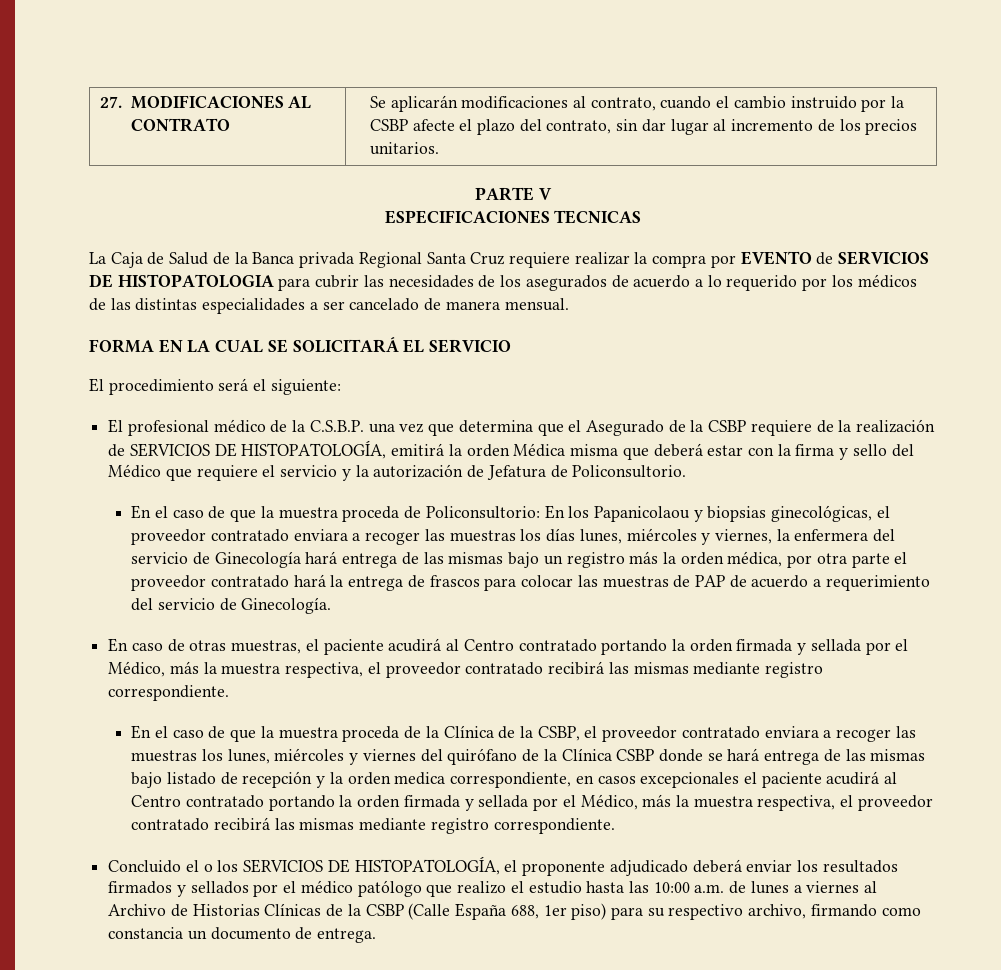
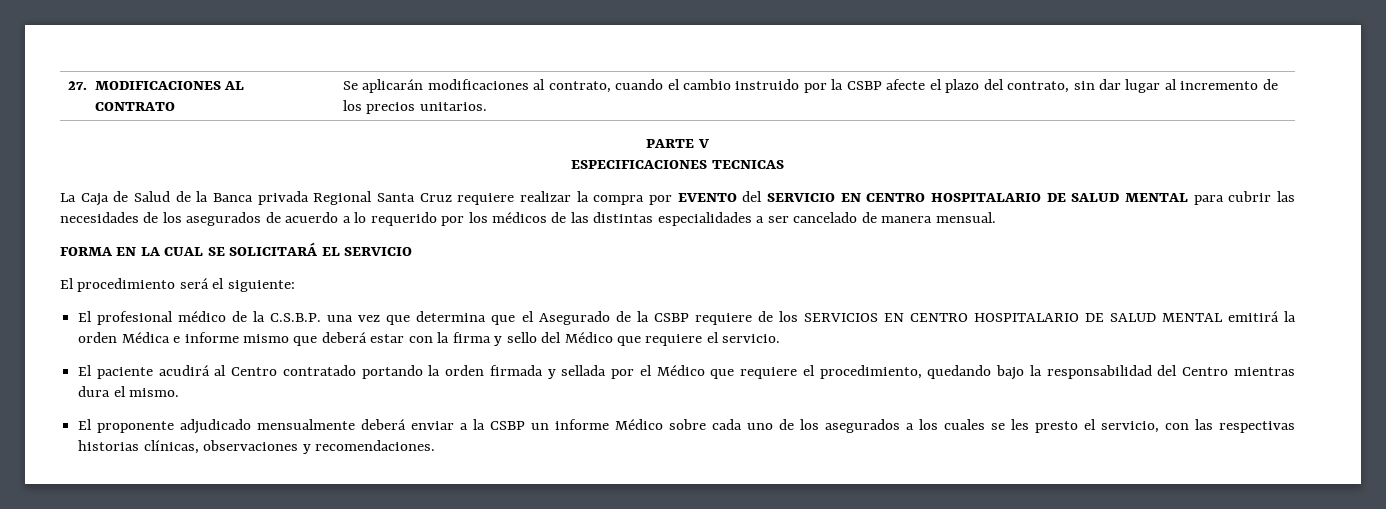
- La Caja de Salud de la Banca privada Regional Santa Cruz requiere realizar la compra por EVENTO de SERVICIOS DE HISTOPATOLOGIA para cubrir las necesidades de los asegurados de acuerdo a lo requerido por los médicos de las distintas especialidades a ser cancelado de manera mensual.
+ La Caja de Salud de la Banca privada Regional Santa Cruz requiere realizar la compra por EVENTO del SERVICIO EN CENTRO HOSPITALARIO DE SALUD MENTAL para cubrir las necesidades de los asegurados de acuerdo a lo requerido por los médicos de las distintas especialidades a ser cancelado de manera mensual.
- El profesional médico de la C.S.B.P. una vez que determina que el Asegurado de la CSBP requiere de la realización de SERVICIOS DE HISTOPATOLOGÍA, emitirá la orden Médica misma que deberá estar con la firma y sello del Médico que requiere el servicio y la autorización de Jefatura de Policonsultorio.
- En el caso de que la muestra proceda de Policonsultorio: En los Papanicolaou y biopsias ginecológicas, el proveedor contratado enviara a recoger las muestras los días lunes, miércoles y viernes, la enfermera del servicio de Ginecología hará entrega de las mismas bajo un registro más la orden médica, por otra parte el proveedor contratado hará la entrega de frascos para colocar las muestras de PAP de acuerdo a requerimiento del servicio de Ginecología.
- En caso de otras muestras, el paciente acudirá al Centro contratado portando la orden firmada y sellada por el Médico, más la muestra respectiva, el proveedor contratado recibirá las mismas mediante registro correspondiente.
- En el caso de que la muestra proceda de la Clínica de la CSBP, el proveedor contratado enviara a recoger las muestras los lunes, miércoles y viernes del quirófano de la Clínica CSBP donde se hará entrega de las mismas bajo listado de recepción y la orden medica correspondiente, en casos excepcionales el paciente acudirá al Centro contratado portando la orden firmada y sellada por el Médico, más la muestra respectiva, el proveedor contratado recibirá las mismas mediante registro correspondiente.
- Concluido el o los SERVICIOS DE HISTOPATOLOGÍA, el proponente adjudicado deberá enviar los resultados firmados y sellados por el médico patólogo que realizo el estudio hasta las 10:00 a.m. de lunes a viernes al Archivo de Historias Clínicas de la CSBP (Calle España 688, 1er piso) para su respectivo archivo, firmando como constancia un documento de entrega.
+ El profesional médico de la C.S.B.P. una vez que determina que el Asegurado de la CSBP requiere de los SERVICIOS EN CENTRO HOSPITALARIO DE SALUD MENTAL emitirá la orden Médica e informe mismo que deberá estar con la firma y sello del Médico que requiere el servicio.
+ El paciente acudirá al Centro contratado portando la orden firmada y sellada por el Médico que requiere el procedimiento, quedando bajo la responsabilidad del Centro mientras dura el mismo.
+ El proponente adjudicado mensualmente deberá enviar a la CSBP un informe Médico sobre cada uno de los asegurados a los cuales se les presto el servicio, con las respectivas historias clínicas, observaciones y recomendaciones.

